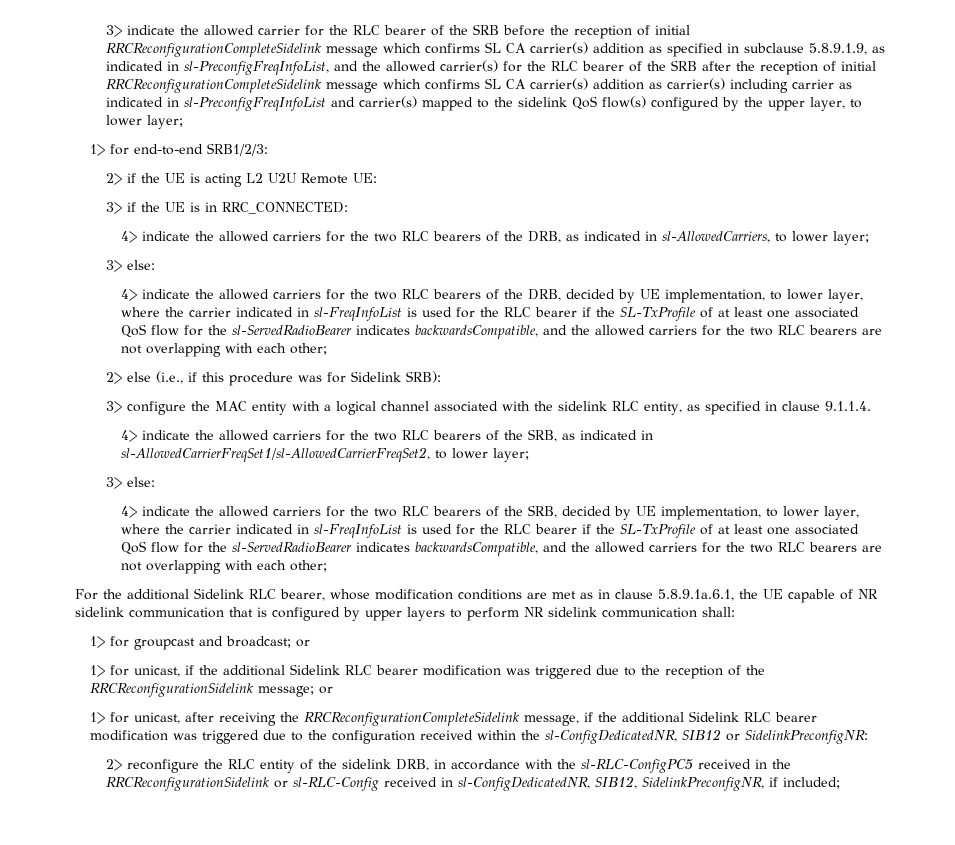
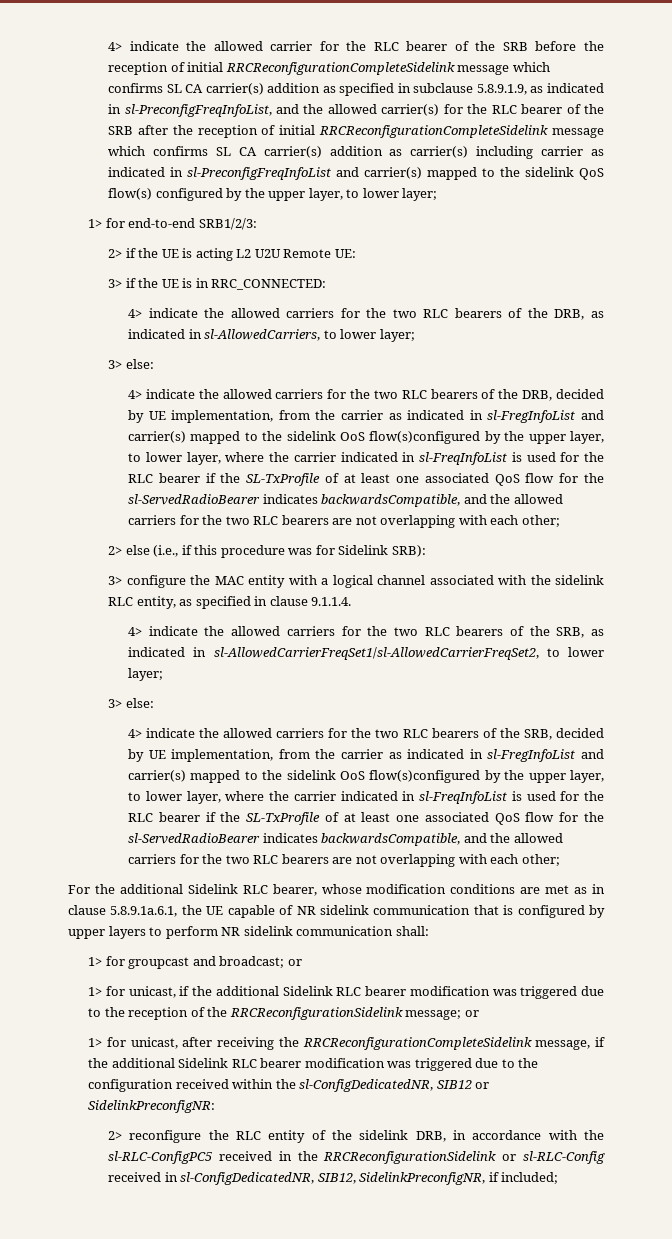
- 3> indicate the allowed carrier for the RLC bearer of the SRB before the reception of initial RRCReconfigurationCompleteSidelink message which confirms SL CA carrier(s) addition as specified in subclause 5.8.9.1.9, as indicated in sl-PreconfigFreqInfoList, and the allowed carrier(s) for the RLC bearer of the SRB after the reception of initial RRCReconfigurationCompleteSidelink message which confirms SL CA carrier(s) addition as carrier(s) including carrier as indicated in sl-PreconfigFreqInfoList and carrier(s) mapped to the sidelink QoS flow(s) configured by the upper layer, to lower layer;
+ 4> indicate the allowed carrier for the RLC bearer of the SRB before the reception of initial RRCReconfigurationCompleteSidelink message which confirms SL CA carrier(s) addition as specified in subclause 5.8.9.1.9, as indicated in sl-PreconfigFreqInfoList, and the allowed carrier(s) for the RLC bearer of the SRB after the reception of initial RRCReconfigurationCompleteSidelink message which confirms SL CA carrier(s) addition as carrier(s) including carrier as indicated in sl-PreconfigFreqInfoList and carrier(s) mapped to the sidelink QoS flow(s) configured by the upper layer, to lower layer;
- 4> indicate the allowed carriers for the two RLC bearers of the DRB, decided by UE implementation, to lower layer, where the carrier indicated in sl-FreqInfoList is used for the RLC bearer if the SL-TxProfile of at least one associated QoS flow for the sl-ServedRadioBearer indicates backwardsCompatible, and the allowed carriers for the two RLC bearers are not overlapping with each other;
+ 4> indicate the allowed carriers for the two RLC bearers of the DRB, decided by UE implementation, from the carrier as indicated in sl-FregInfoList and carrier(s) mapped to the sidelink OoS flow(s)configured by the upper layer, to lower layer, where the carrier indicated in sl-FreqInfoList is used for the RLC bearer if the SL-TxProfile of at least one associated QoS flow for the sl-ServedRadioBearer indicates backwardsCompatible, and the allowed carriers for the two RLC bearers are not overlapping with each other;
- 4> indicate the allowed carriers for the two RLC bearers of the SRB, decided by UE implementation, to lower layer, where the carrier indicated in sl-FreqInfoList is used for the RLC bearer if the SL-TxProfile of at least one associated QoS flow for the sl-ServedRadioBearer indicates backwardsCompatible, and the allowed carriers for the two RLC bearers are not overlapping with each other;
+ 4> indicate the allowed carriers for the two RLC bearers of the SRB, decided by UE implementation, from the carrier as indicated in sl-FregInfoList and carrier(s) mapped to the sidelink OoS flow(s)configured by the upper layer, to lower layer, where the carrier indicated in sl-FreqInfoList is used for the RLC bearer if the SL-TxProfile of at least one associated QoS flow for the sl-ServedRadioBearer indicates backwardsCompatible, and the allowed carriers for the two RLC bearers are not overlapping with each other;

